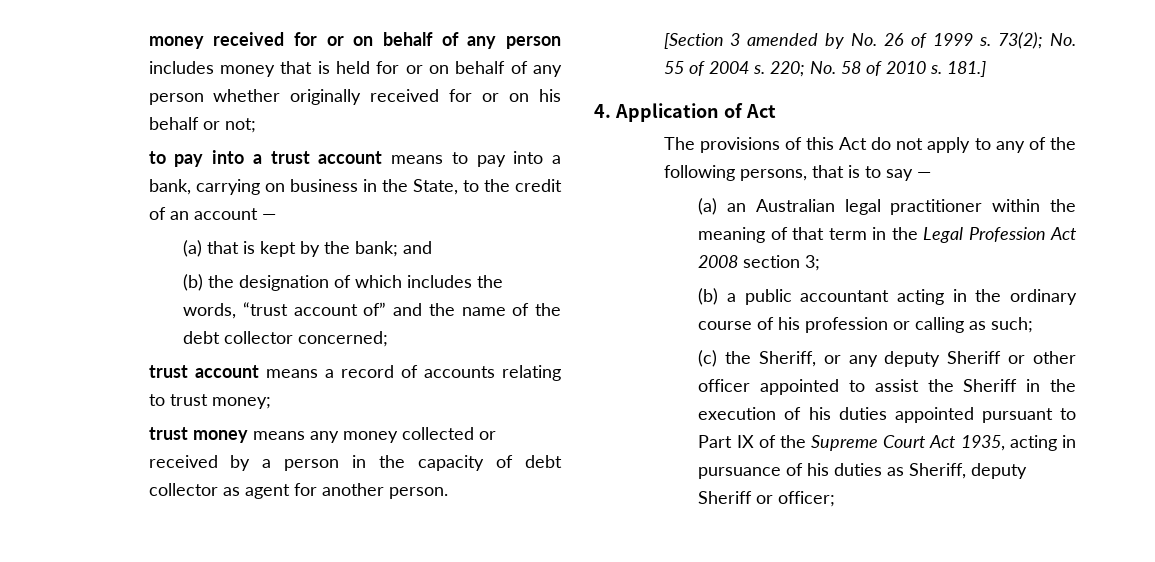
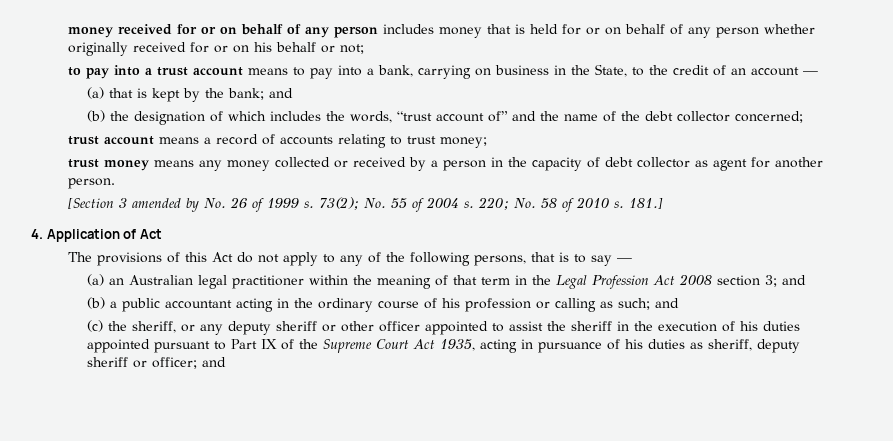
- (a) an Australian legal practitioner within the meaning of that term in the Legal Profession Act 2008 section 3;
+ (a) an Australian legal practitioner within the meaning of that term in the Legal Profession Act 2008 section 3; and
- (b) a public accountant acting in the ordinary course of his profession or calling as such;
+ (b) a public accountant acting in the ordinary course of his profession or calling as such; and
- (c) the Sheriff, or any deputy Sheriff or other officer appointed to assist the Sheriff in the execution of his duties appointed pursuant to Part IX of the Supreme Court Act 1935, acting in pursuance of his duties as Sheriff, deputy Sheriff or officer;
+ (c) the sheriff, or any deputy sheriff or other officer appointed to assist the sheriff in the execution of his duties appointed pursuant to Part IX of the Supreme Court Act 1935, acting in pursuance of his duties as sheriff, deputy sheriff or officer; and

